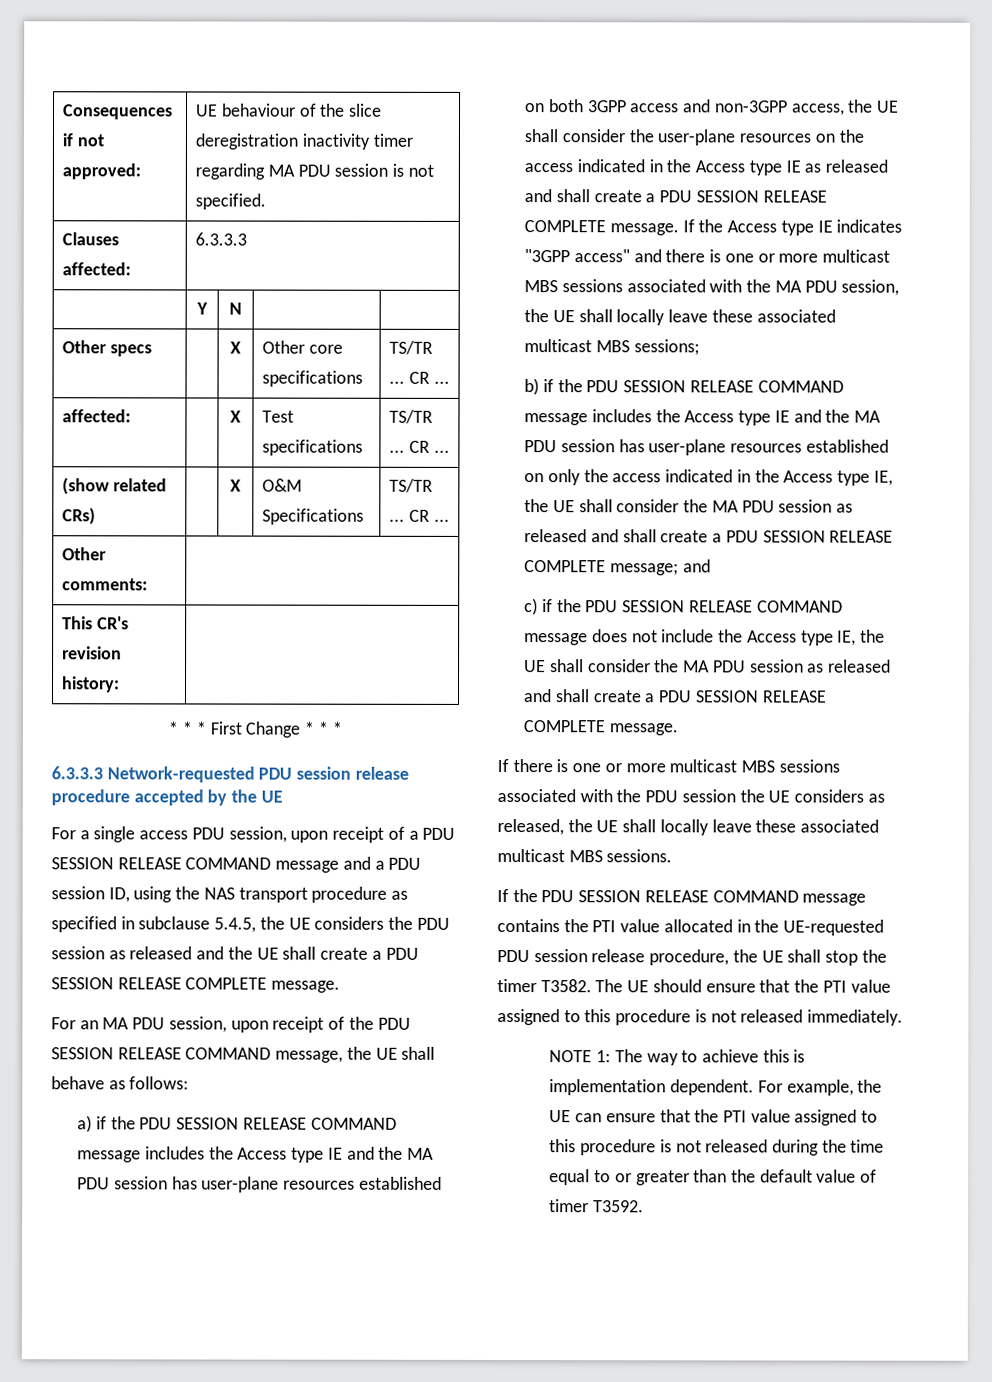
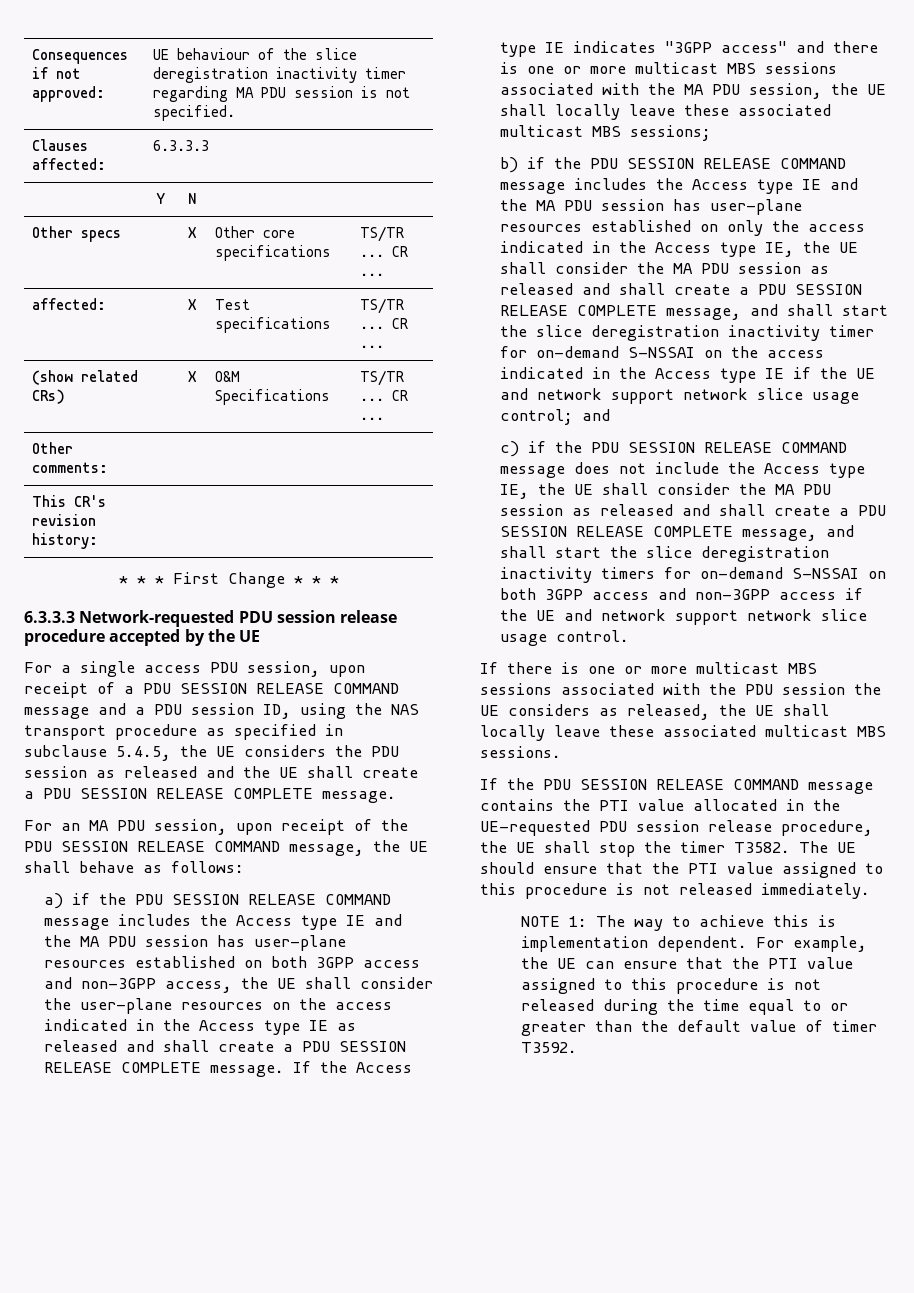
- b) if the PDU SESSION RELEASE COMMAND message includes the Access type IE and the MA PDU session has user-plane resources established on only the access indicated in the Access type IE, the UE shall consider the MA PDU session as released and shall create a PDU SESSION RELEASE COMPLETE message; and
+ b) if the PDU SESSION RELEASE COMMAND message includes the Access type IE and the MA PDU session has user-plane resources established on only the access indicated in the Access type IE, the UE shall consider the MA PDU session as released and shall create a PDU SESSION RELEASE COMPLETE message, and shall start the slice deregistration inactivity timer for on-demand S-NSSAI on the access indicated in the Access type IE if the UE and network support network slice usage control; and
- c) if the PDU SESSION RELEASE COMMAND message does not include the Access type IE, the UE shall consider the MA PDU session as released and shall create a PDU SESSION RELEASE COMPLETE message.
+ c) if the PDU SESSION RELEASE COMMAND message does not include the Access type IE, the UE shall consider the MA PDU session as released and shall create a PDU SESSION RELEASE COMPLETE message, and shall start the slice deregistration inactivity timers for on-demand S-NSSAI on both 3GPP access and non-3GPP access if the UE and network support network slice usage control.

